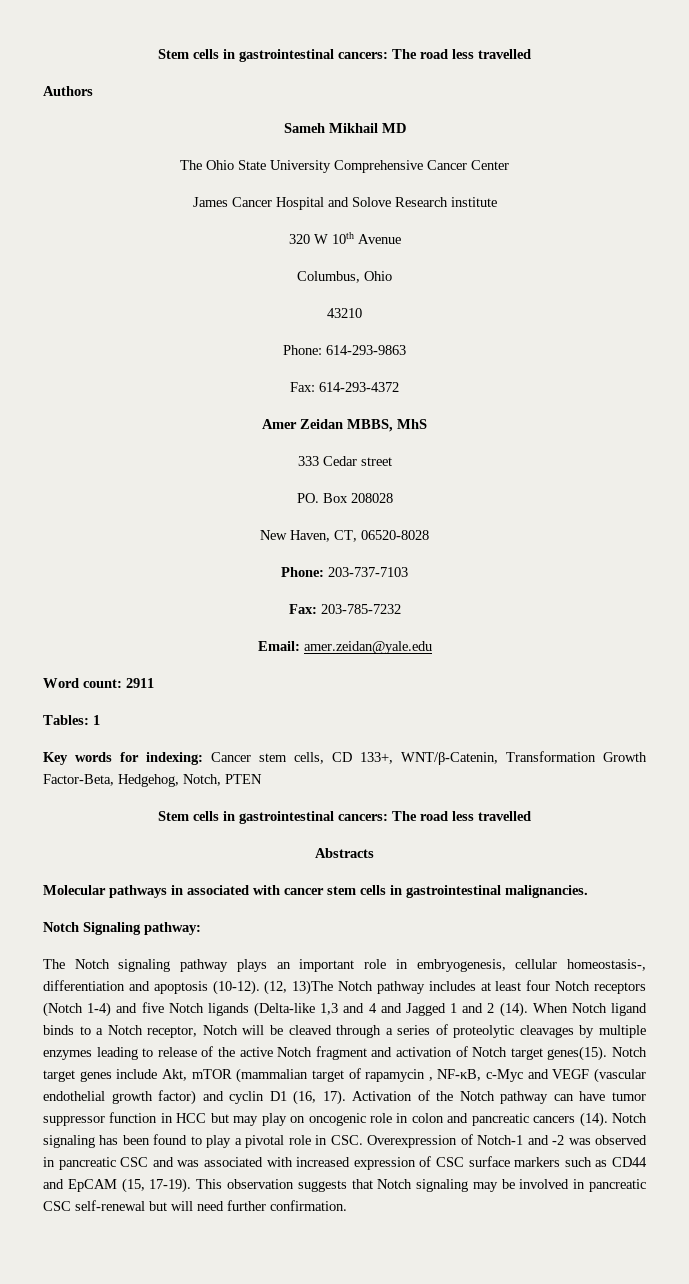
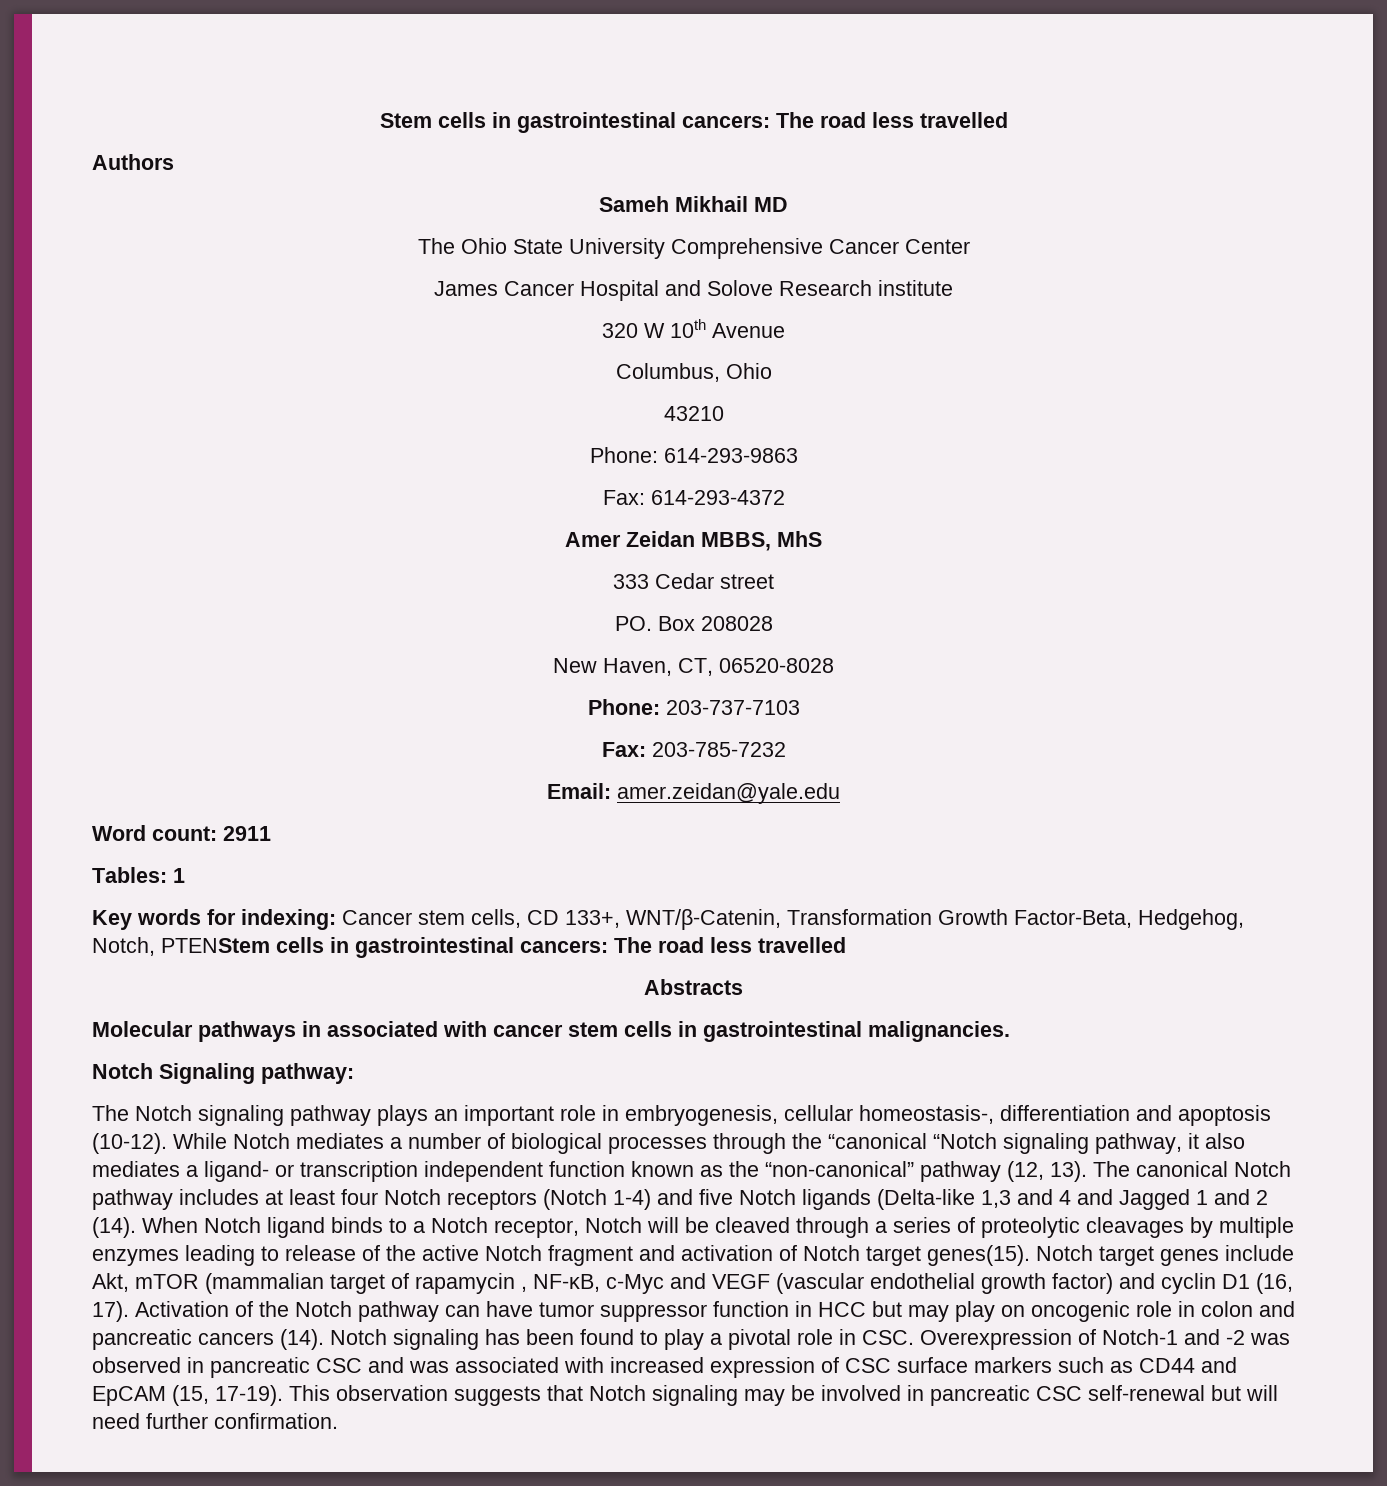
- Key words for indexing: Cancer stem cells, CD 133+, WNT/β-Catenin, Transformation Growth Factor-Beta, Hedgehog, Notch, PTEN
- Stem cells in gastrointestinal cancers: The road less travelled
+ Key words for indexing: Cancer stem cells, CD 133+, WNT/β-Catenin, Transformation Growth Factor-Beta, Hedgehog, Notch, PTENStem cells in gastrointestinal cancers: The road less travelled
- (12, 13)The Notch pathway includes at least four Notch receptors (Notch 1-4) and five Notch ligands (Delta-like 1,3 and 4 and Jagged 1 and 2 (14).
+ While Notch mediates a number of biological processes through the “canonical “Notch signaling pathway, it also mediates a ligand- or transcription independent function known as the “non-canonical” pathway (12, 13). The canonical Notch pathway includes at least four Notch receptors (Notch 1-4) and five Notch ligands (Delta-like 1,3 and 4 and Jagged 1 and 2 (14).

